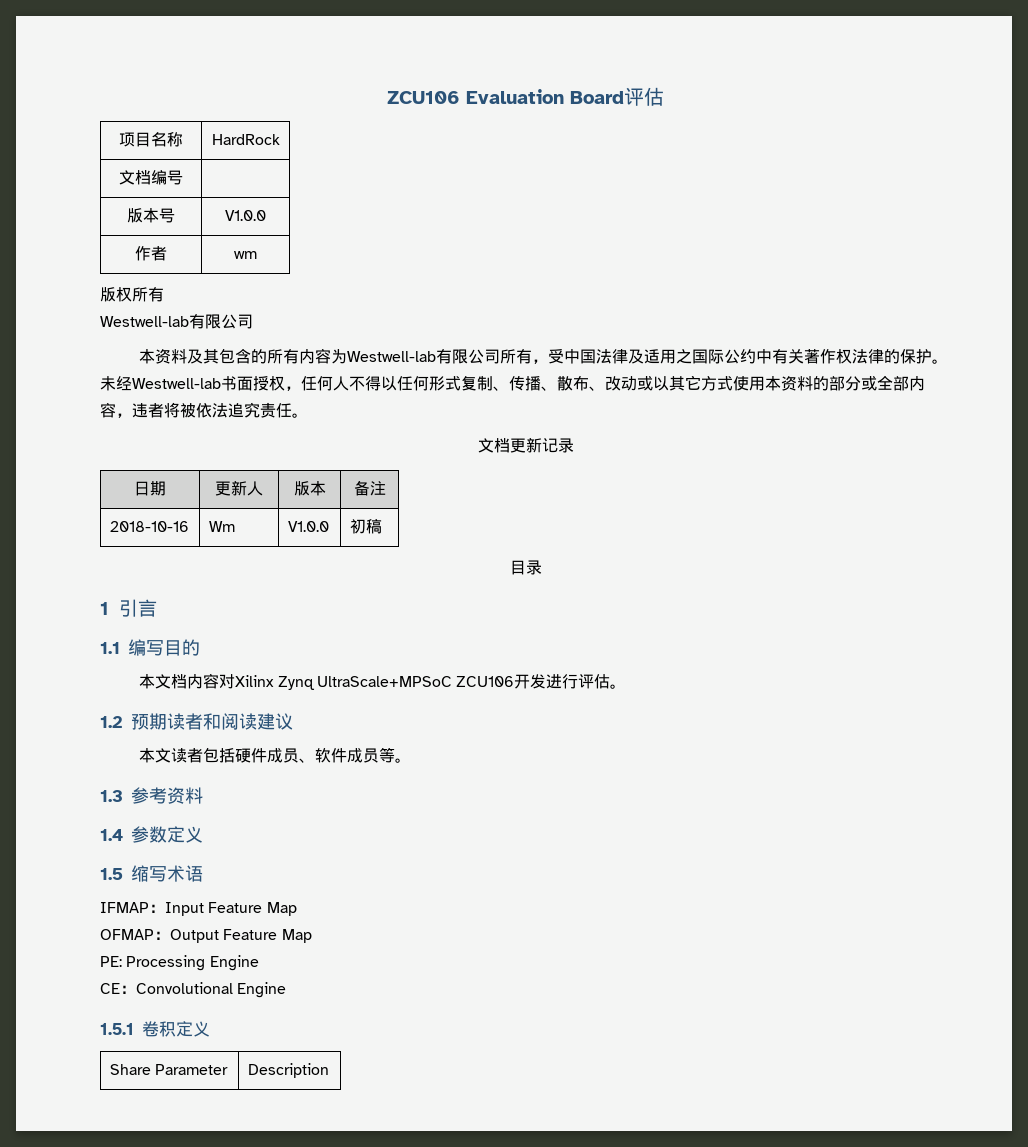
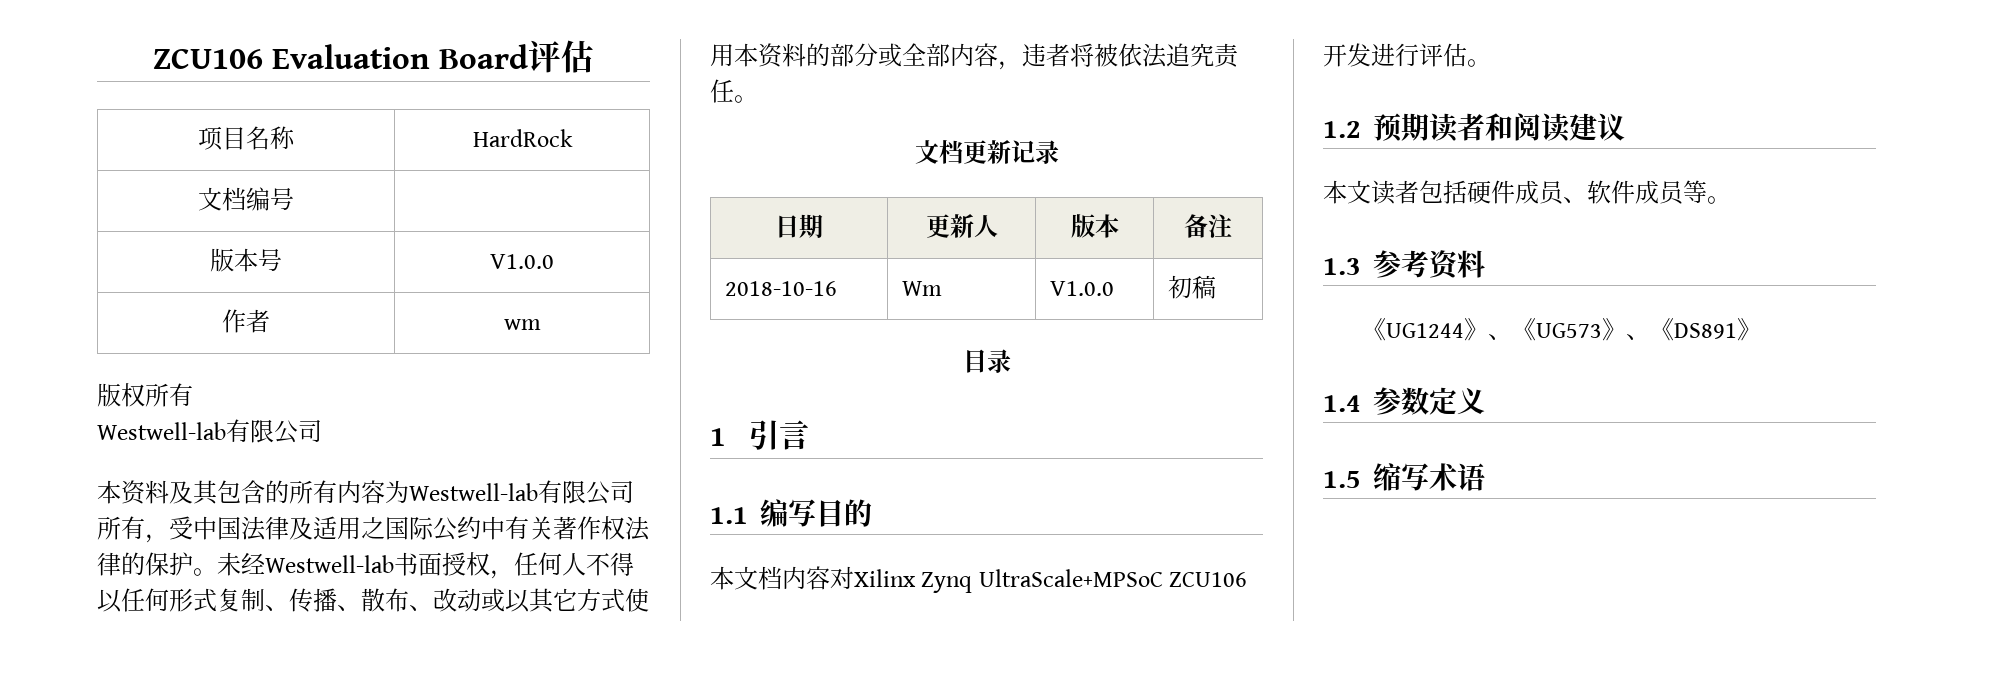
+ 《UG1244》、《UG573》、《DS891》
- IFMAP：Input Feature Map
- OFMAP：Output Feature Map
- PE: Processing Engine
- CE：Convolutional Engine
- 1.5.1卷积定义
- Share Parameter | Description

